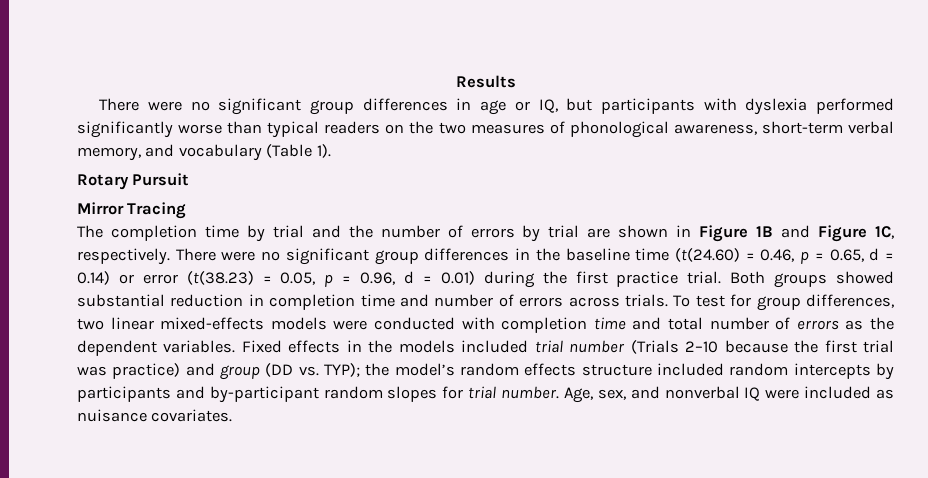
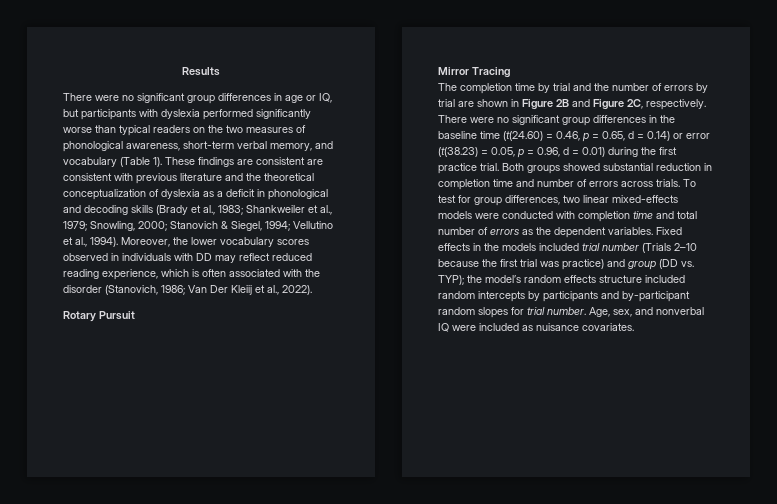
+ These findings are consistent are consistent with previous literature and the theoretical conceptualization of dyslexia as a deficit in phonological and decoding skills (Brady et al., 1983; Shankweiler et al., 1979; Snowling, 2000; Stanovich & Siegel, 1994; Vellutino et al., 1994). Moreover, the lower vocabulary scores observed in individuals with DD may reflect reduced reading experience, which is often associated with the disorder (Stanovich, 1986; Van Der Kleiij et al., 2022).
- The completion time by trial and the number of errors by trial are shown in Figure 1B and Figure 1C, respectively.
+ The completion time by trial and the number of errors by trial are shown in Figure 2B and Figure 2C, respectively.

